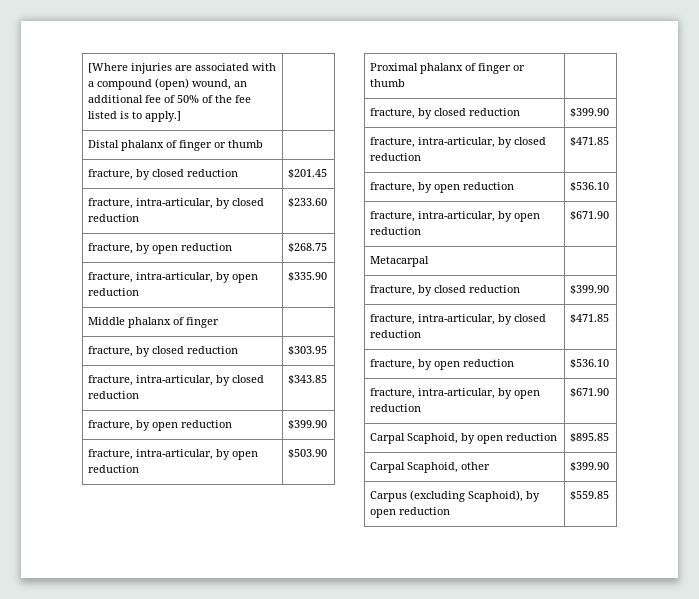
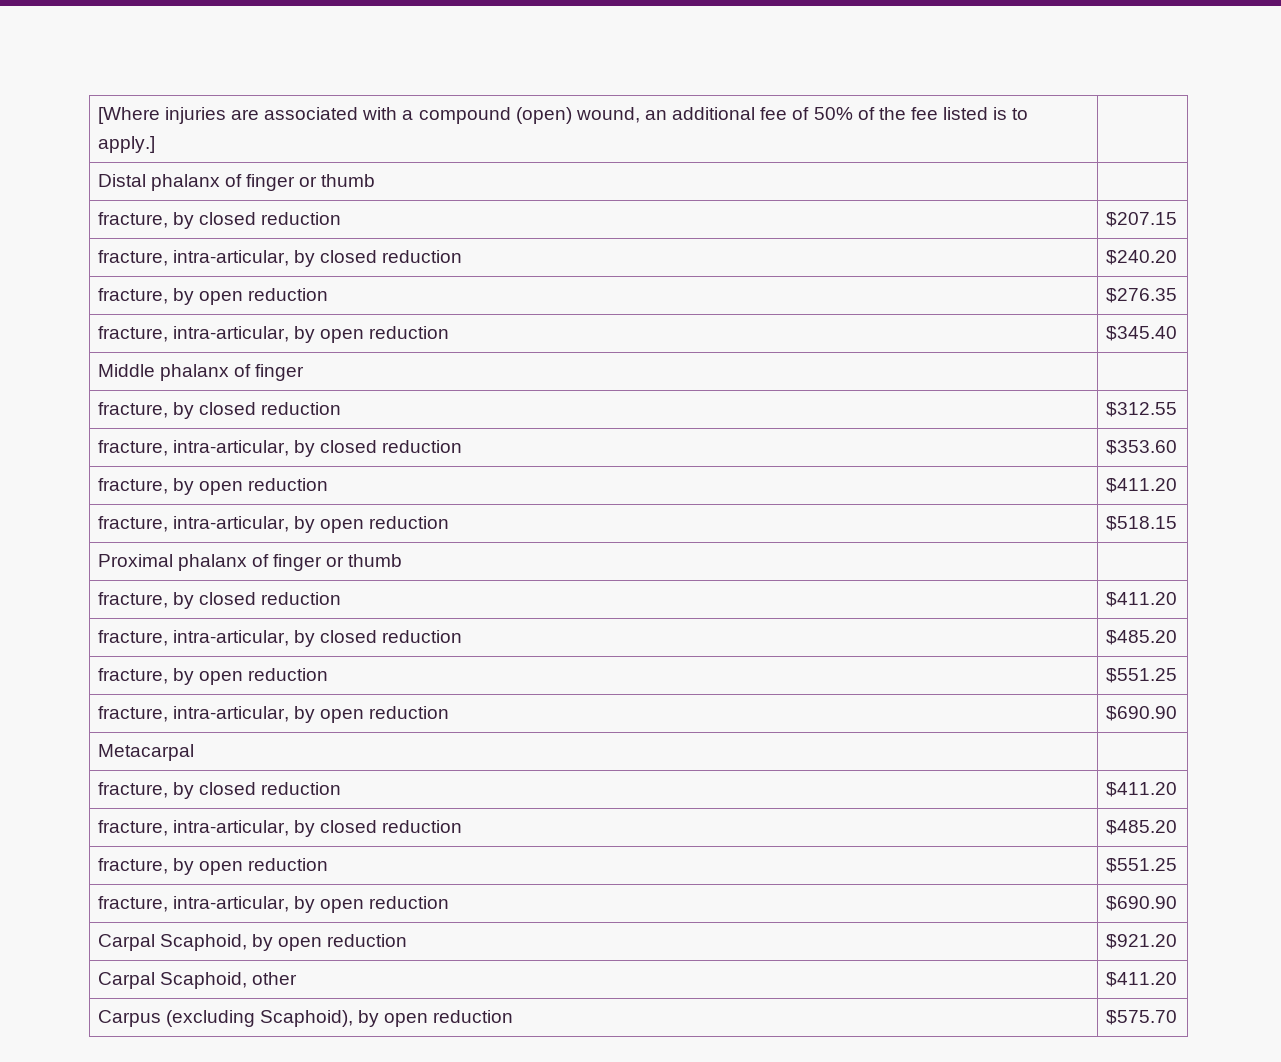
- fracture, by closed reduction | $201.45
- fracture, intra-articular, by closed reduction | $233.60
- fracture, by open reduction | $268.75
- fracture, intra-articular, by open reduction | $335.90
+ fracture, by closed reduction | $207.15
+ fracture, intra-articular, by closed reduction | $240.20
+ fracture, by open reduction | $276.35
+ fracture, intra-articular, by open reduction | $345.40
- fracture, by closed reduction | $303.95
- fracture, intra-articular, by closed reduction | $343.85
- fracture, by open reduction | $399.90
- fracture, intra-articular, by open reduction | $503.90
+ fracture, by closed reduction | $312.55
+ fracture, intra-articular, by closed reduction | $353.60
+ fracture, by open reduction | $411.20
+ fracture, intra-articular, by open reduction | $518.15
  Proximal phalanx of finger or thumb |
- fracture, by closed reduction | $399.90
- fracture, intra-articular, by closed reduction | $471.85
- fracture, by open reduction | $536.10
- fracture, intra-articular, by open reduction | $671.90
+ fracture, by closed reduction | $411.20
+ fracture, intra-articular, by closed reduction | $485.20
+ fracture, by open reduction | $551.25
+ fracture, intra-articular, by open reduction | $690.90
  Metacarpal |
- fracture, by closed reduction | $399.90
- fracture, intra-articular, by closed reduction | $471.85
- fracture, by open reduction | $536.10
- fracture, intra-articular, by open reduction | $671.90
+ fracture, by closed reduction | $411.20
+ fracture, intra-articular, by closed reduction | $485.20
+ fracture, by open reduction | $551.25
+ fracture, intra-articular, by open reduction | $690.90
- Carpal Scaphoid, by open reduction | $895.85
+ Carpal Scaphoid, by open reduction | $921.20
- Carpal Scaphoid, other | $399.90
+ Carpal Scaphoid, other | $411.20
- Carpus (excluding Scaphoid), by open reduction | $559.85
+ Carpus (excluding Scaphoid), by open reduction | $575.70

